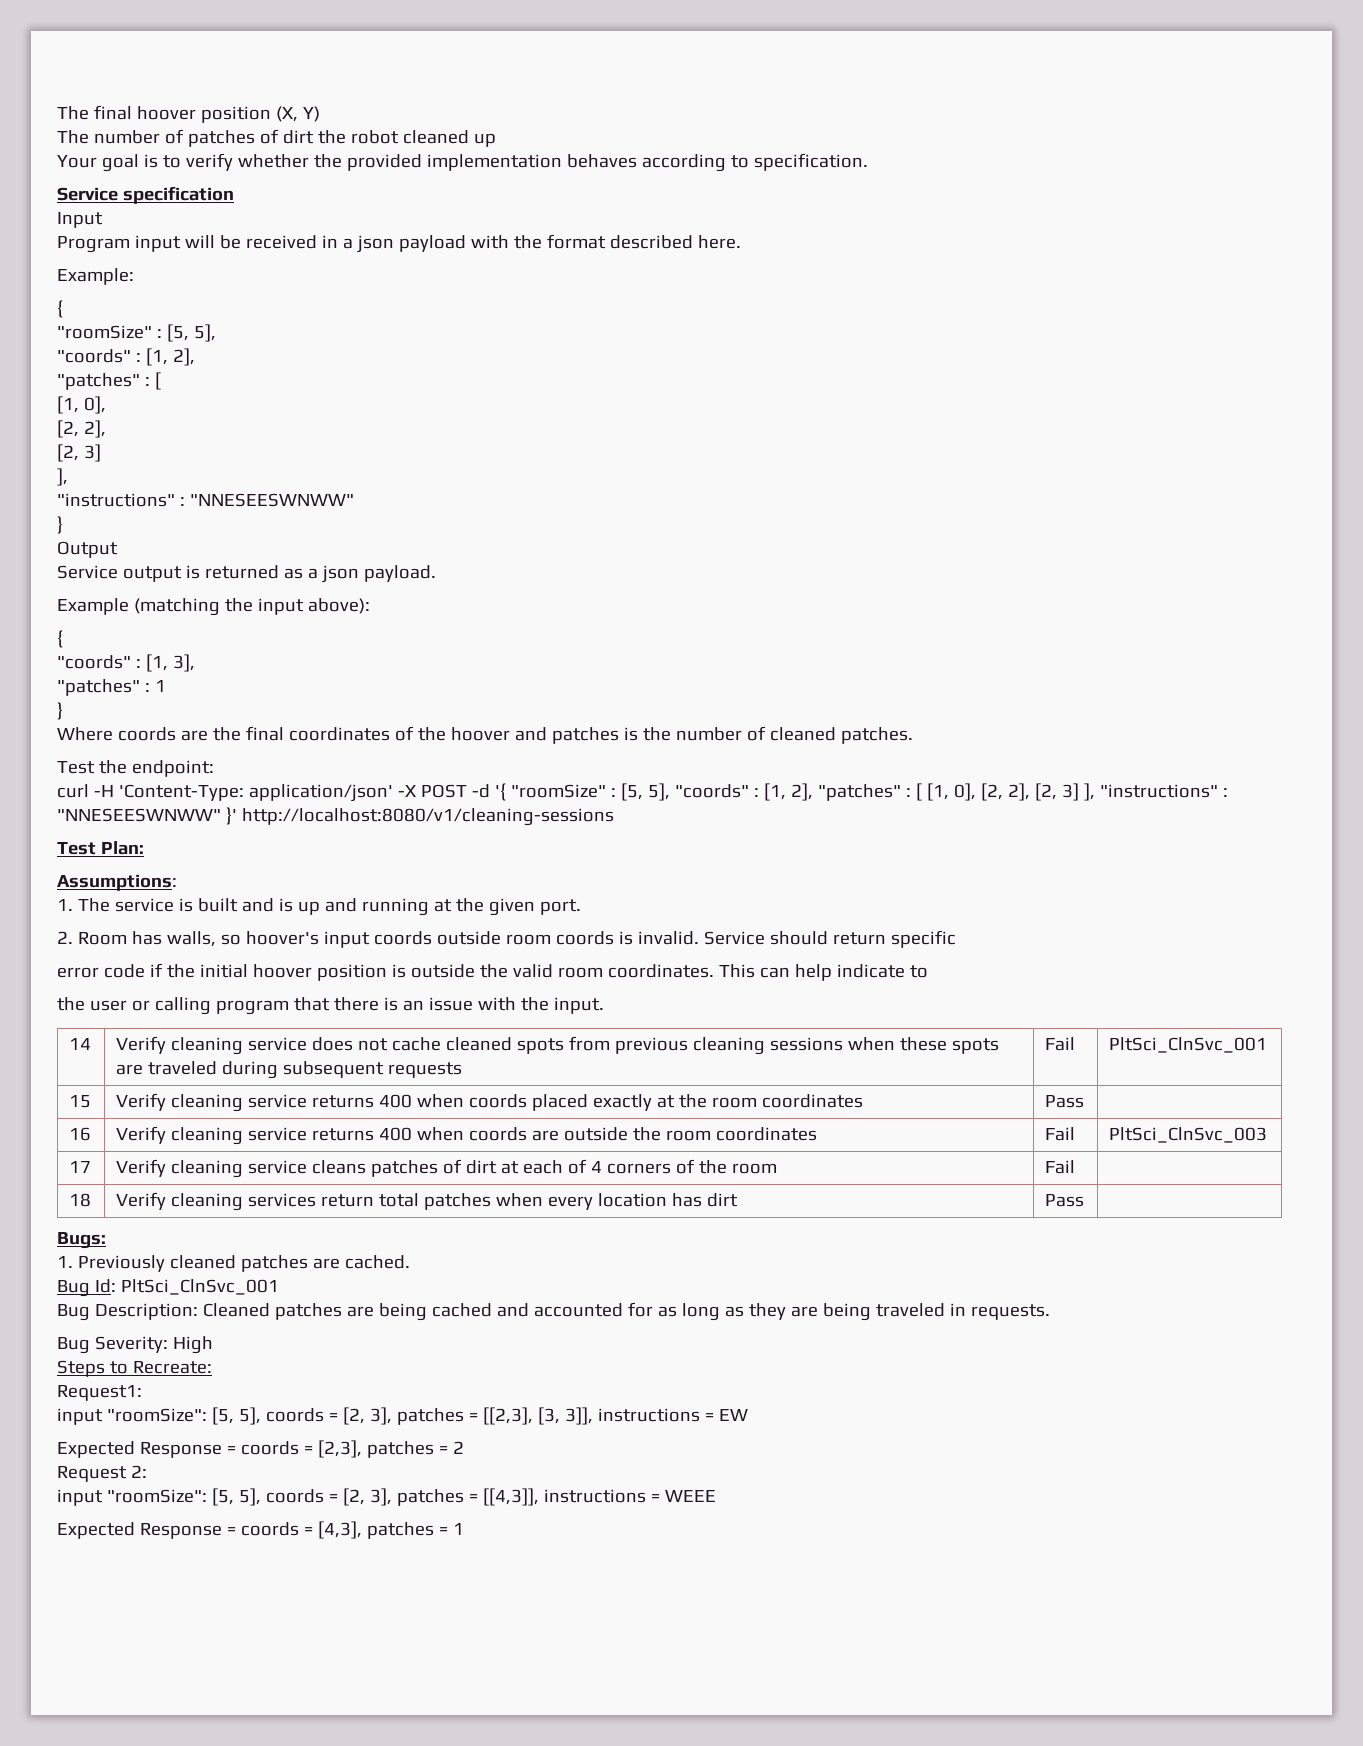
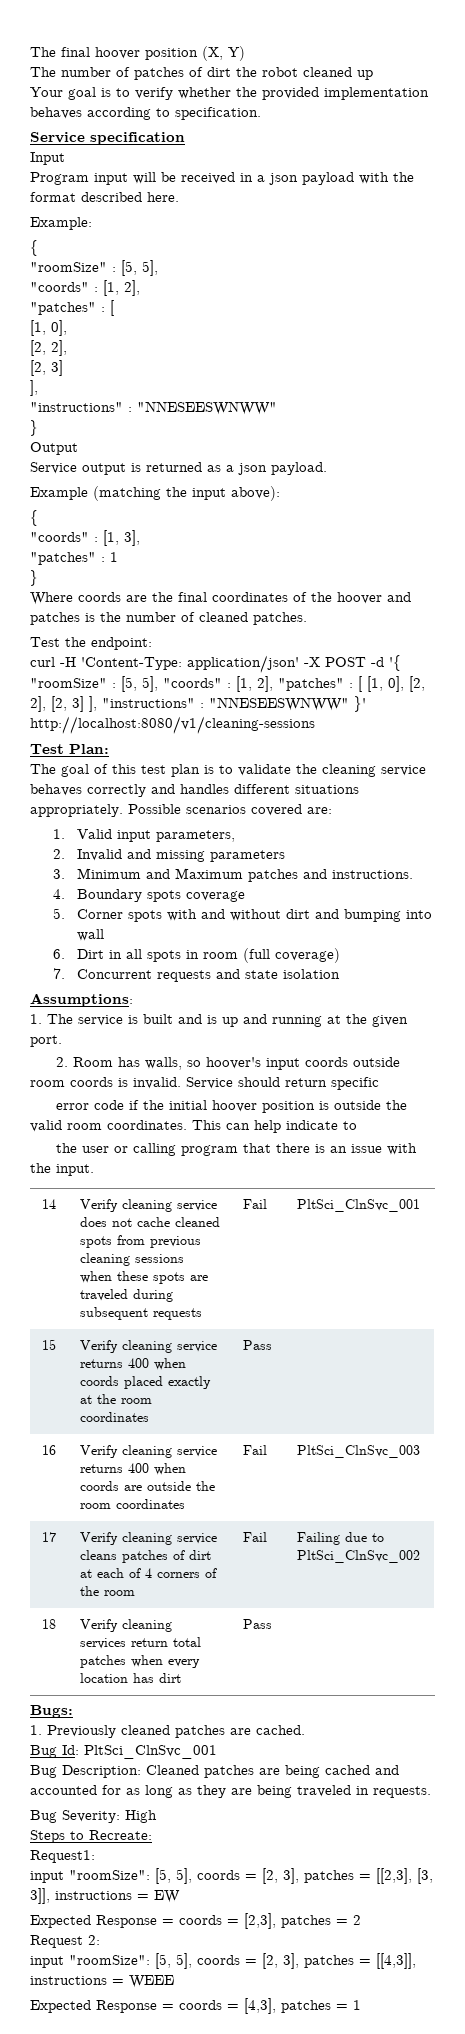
+ The goal of this test plan is to validate the cleaning service behaves correctly and handles different situations appropriately. Possible scenarios covered are:
+ 1. Valid input parameters,
+ 2. Invalid and missing parameters
+ 3. Minimum and Maximum patches and instructions.
+ 4. Boundary spots coverage
+ 5. Corner spots with and without dirt and bumping into wall
+ 6. Dirt in all spots in room (full coverage)
+ 7. Concurrent requests and state isolation
- 17 | Verify cleaning service cleans patches of dirt at each of 4 corners of the room | Fail |
+ 17 | Verify cleaning service cleans patches of dirt at each of 4 corners of the room | Fail | Failing due to PltSci_ClnSvc_002

